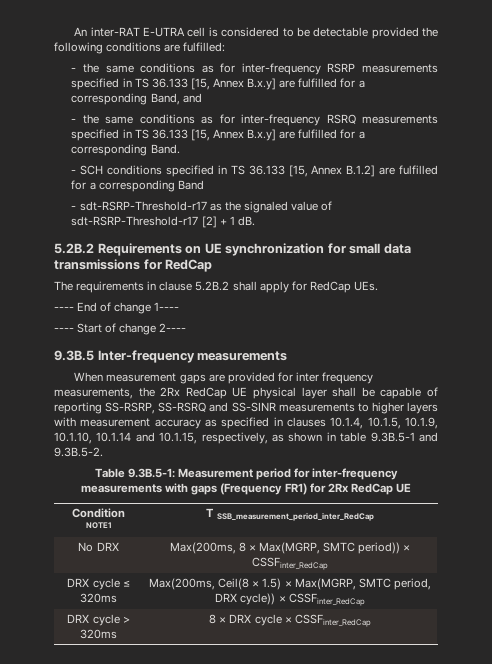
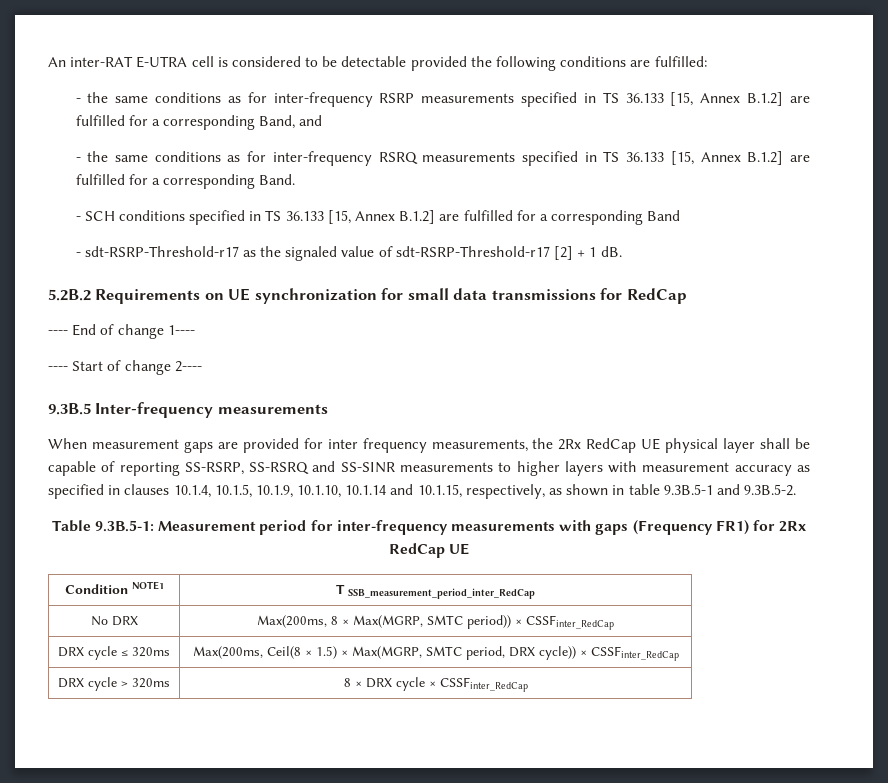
- - the same conditions as for inter-frequency RSRP measurements specified in TS 36.133 [15, Annex B.x.y] are fulfilled for a corresponding Band, and
+ - the same conditions as for inter-frequency RSRP measurements specified in TS 36.133 [15, Annex B.1.2] are fulfilled for a corresponding Band, and
- - the same conditions as for inter-frequency RSRQ measurements specified in TS 36.133 [15, Annex B.x.y] are fulfilled for a corresponding Band.
+ - the same conditions as for inter-frequency RSRQ measurements specified in TS 36.133 [15, Annex B.1.2] are fulfilled for a corresponding Band.
- The requirements in clause 5.2B.2 shall apply for RedCap UEs.

